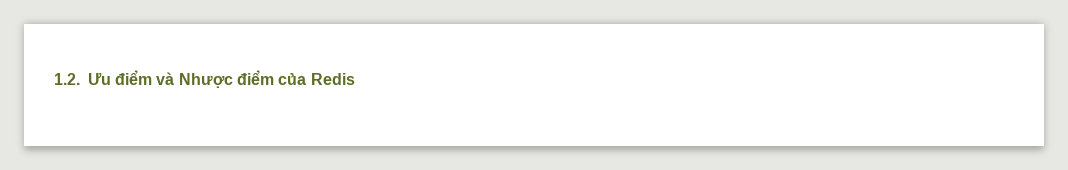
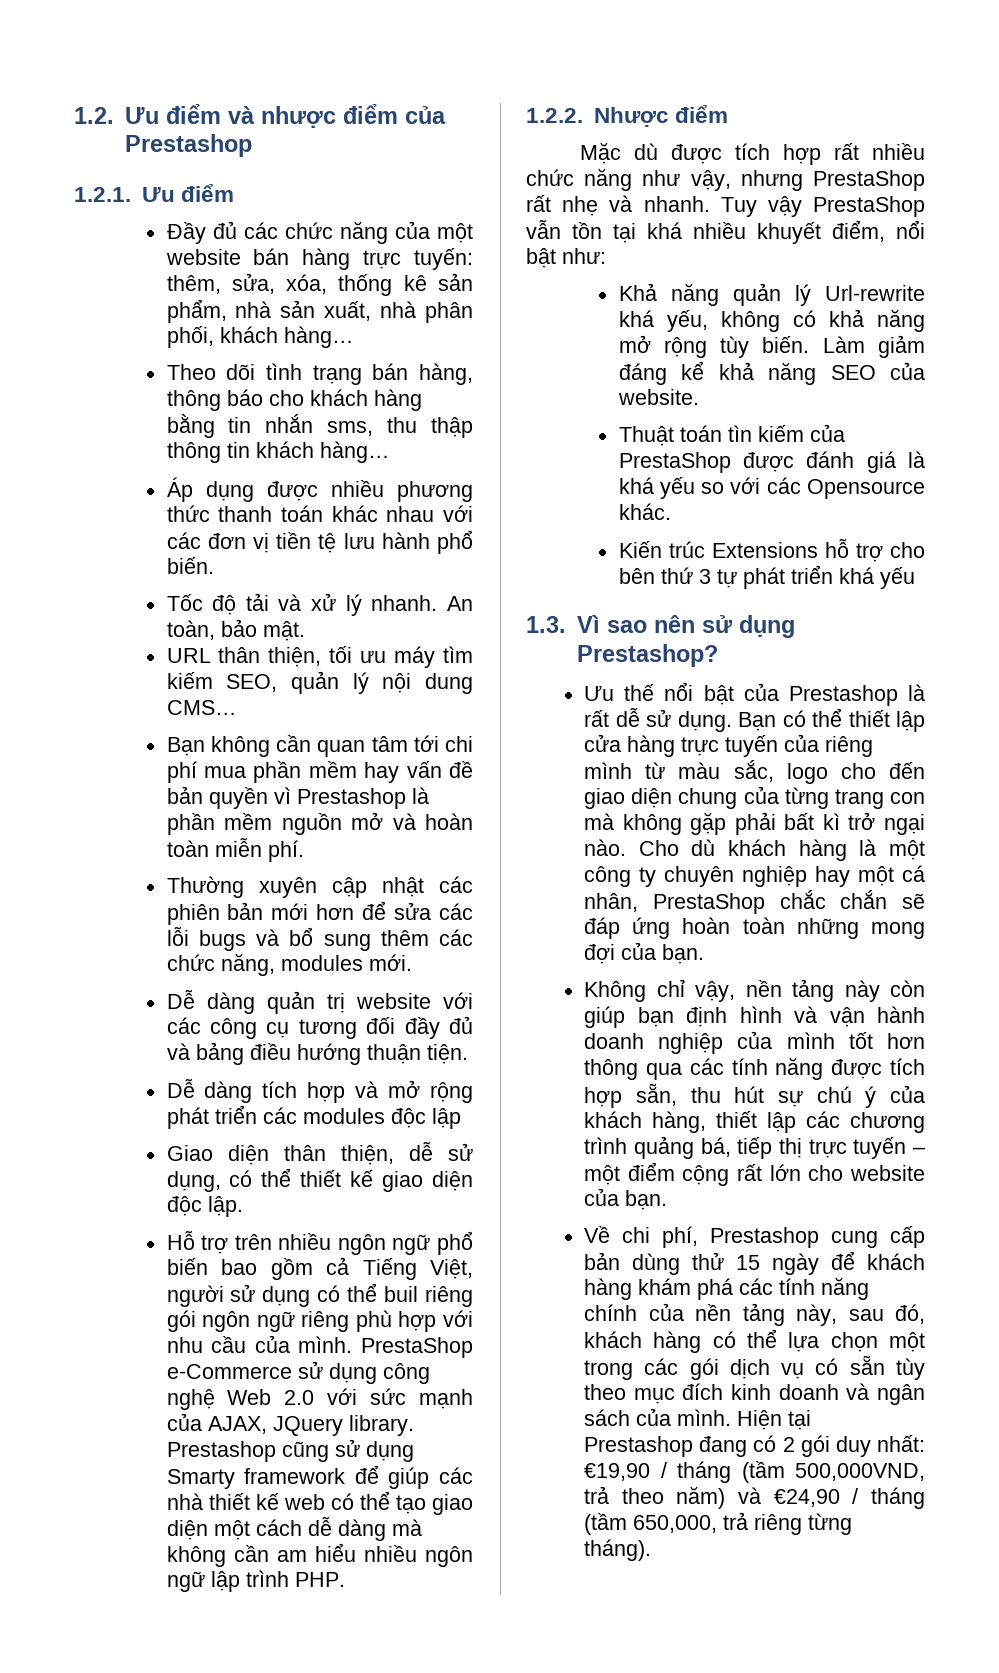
- 1.2. Ưu điểm và Nhược điểm của Redis
+ 1.2. Ưu điểm và nhược điểm của Prestashop
+ 1.2.1. Ưu điểm
+ Đầy đủ các chức năng của một website bán hàng trực tuyến: thêm, sửa, xóa, thống kê sản phẩm, nhà sản xuất, nhà phân phối, khách hàng…
+ Theo dõi tình trạng bán hàng, thông báo cho khách hàng bằng tin nhắn sms, thu thập thông tin khách hàng…
+ Áp dụng được nhiều phương thức thanh toán khác nhau với các đơn vị tiền tệ lưu hành phổ biến.
+ Tốc độ tải và xử lý nhanh. An toàn, bảo mật.
+ URL thân thiện, tối ưu máy tìm kiếm SEO, quản lý nội dung CMS…
+ Bạn không cần quan tâm tới chi phí mua phần mềm hay vấn đề bản quyền vì Prestashop là phần mềm nguồn mở và hoàn toàn miễn phí.
+ Thường xuyên cập nhật các phiên bản mới hơn để sửa các lỗi bugs và bổ sung thêm các chức năng, modules mới.
+ Dễ dàng quản trị website với các công cụ tương đối đầy đủ và bảng điều hướng thuận tiện.
+ Dễ dàng tích hợp và mở rộng phát triển các modules độc lập
+ Giao diện thân thiện, dễ sử dụng, có thể thiết kế giao diện độc lập.
+ Hỗ trợ trên nhiều ngôn ngữ phổ biến bao gồm cả Tiếng Việt, người sử dụng có thể buil riêng gói ngôn ngữ riêng phù hợp với nhu cầu của mình. PrestaShop e-Commerce sử dụng công nghệ Web 2.0 với sức mạnh của AJAX, JQuery library. Prestashop cũng sử dụng Smarty framework để giúp các nhà thiết kế web có thể tạo giao diện một cách dễ dàng mà không cần am hiểu nhiều ngôn ngữ lập trình PHP.
+ 1.2.2. Nhược điểm
+ Mặc dù được tích hợp rất nhiều chức năng như vậy, nhưng PrestaShop rất nhẹ và nhanh. Tuy vậy PrestaShop vẫn tồn tại khá nhiều khuyết điểm, nổi bật như:
+ Khả năng quản lý Url-rewrite khá yếu, không có khả năng mở rộng tùy biến. Làm giảm đáng kể khả năng SEO của website.
+ Thuật toán tìn kiếm của PrestaShop được đánh giá là khá yếu so với các Opensource khác.
+ Kiến trúc Extensions hỗ trợ cho bên thứ 3 tự phát triển khá yếu
+ 1.3. Vì sao nên sử dụng Prestashop?
+ Ưu thế nổi bật của Prestashop là rất dễ sử dụng. Bạn có thể thiết lập cửa hàng trực tuyến của riêng mình từ màu sắc, logo cho đến giao diện chung của từng trang con mà không gặp phải bất kì trở ngại nào. Cho dù khách hàng là một công ty chuyên nghiệp hay một cá nhân, PrestaShop chắc chắn sẽ đáp ứng hoàn toàn những mong đợi của bạn.
+ Không chỉ vậy, nền tảng này còn giúp bạn định hình và vận hành doanh nghiệp của mình tốt hơn thông qua các tính năng được tích hợp sẵn, thu hút sự chú ý của khách hàng, thiết lập các chương trình quảng bá, tiếp thị trực tuyến – một điểm cộng rất lớn cho website của bạn.
+ Về chi phí, Prestashop cung cấp bản dùng thử 15 ngày để khách hàng khám phá các tính năng chính của nền tảng này, sau đó, khách hàng có thể lựa chọn một trong các gói dịch vụ có sẵn tùy theo mục đích kinh doanh và ngân sách của mình. Hiện tại Prestashop đang có 2 gói duy nhất: €19,90 / tháng (tầm 500,000VND, trả theo năm) và €24,90 / tháng (tầm 650,000, trả riêng từng tháng).

